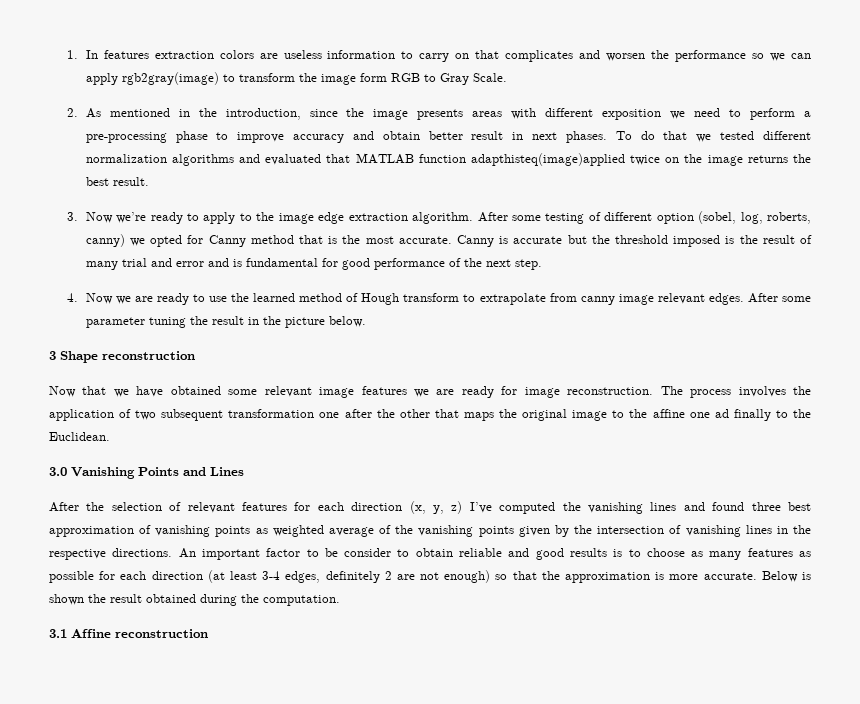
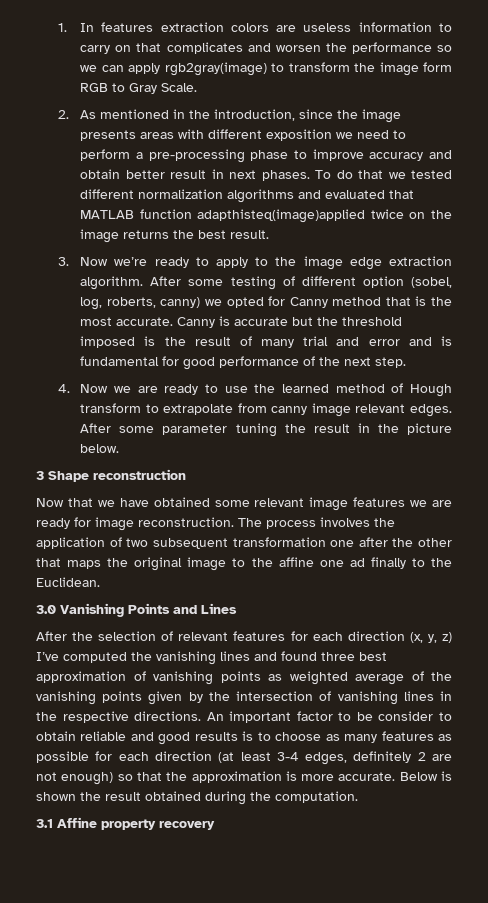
- 3.1 Affine reconstruction
+ 3.1 Affine property recovery

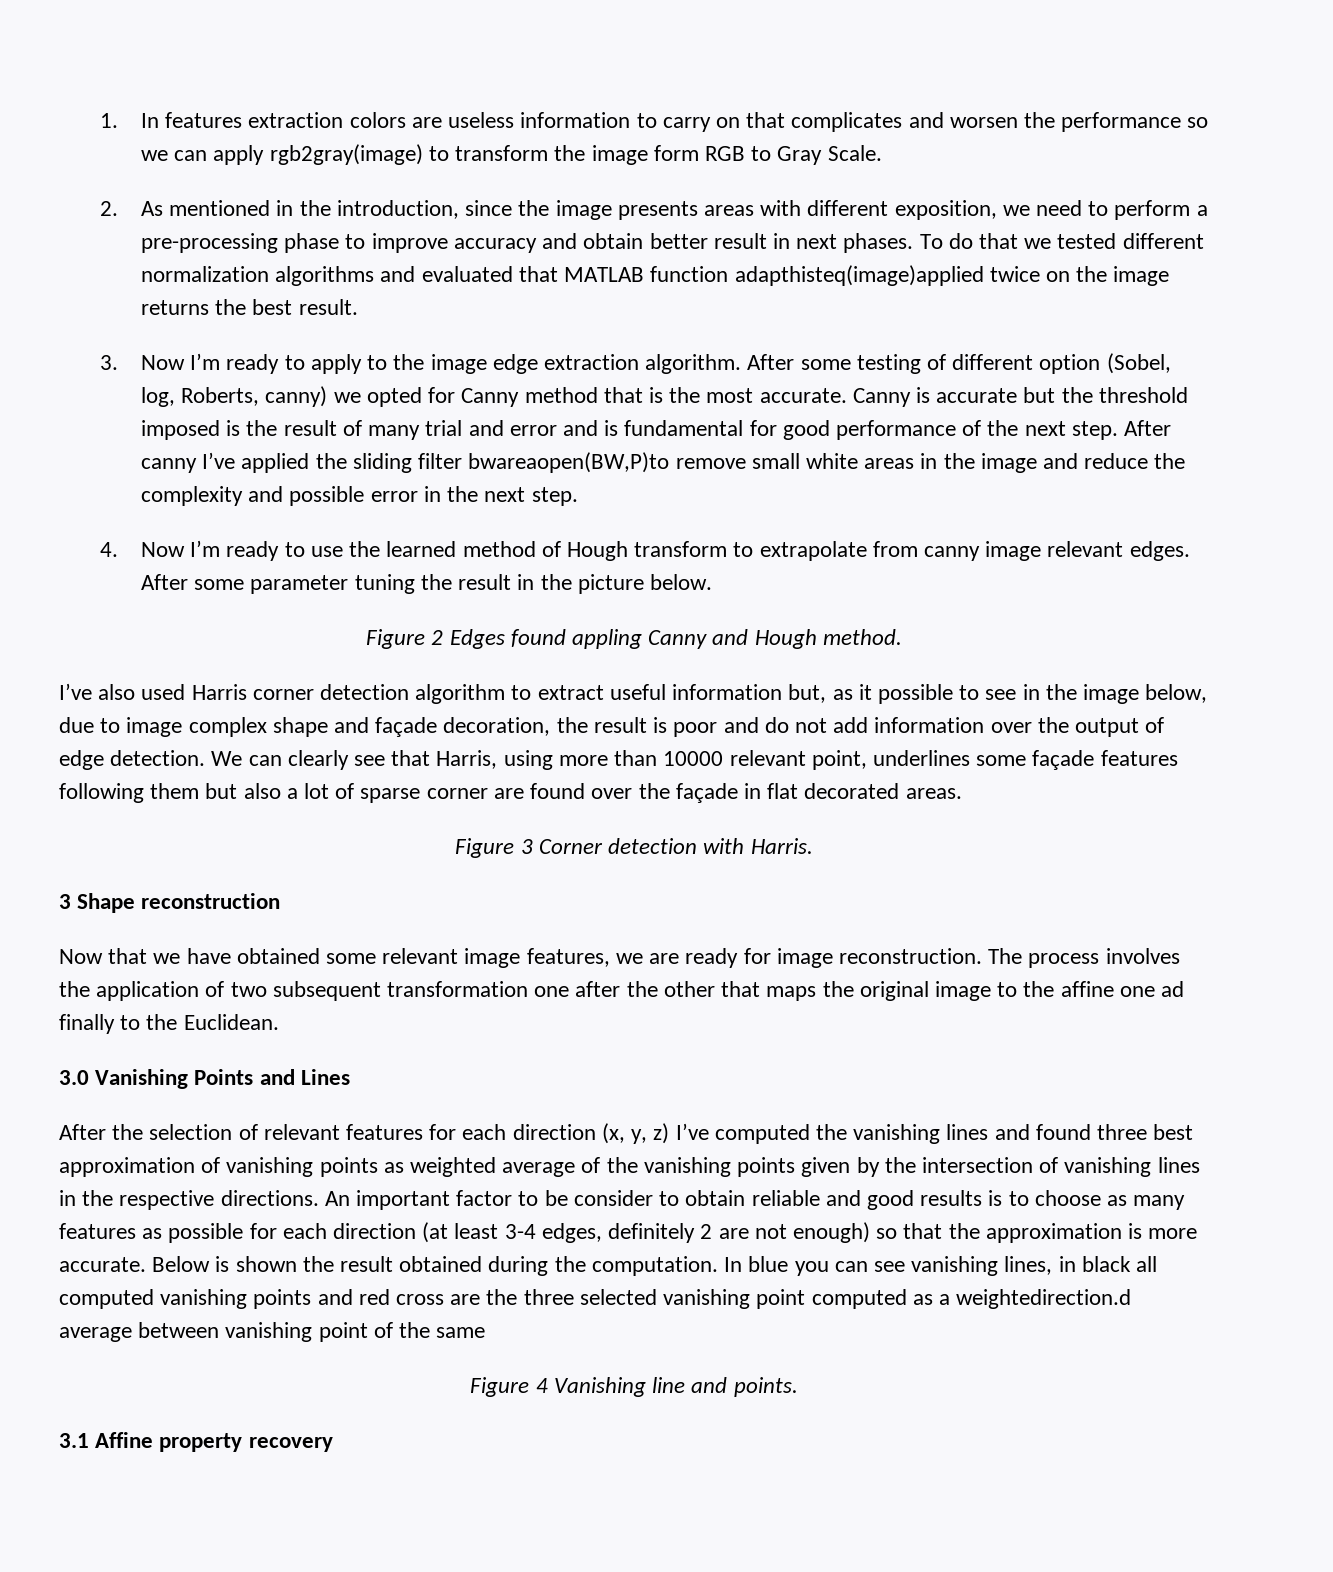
- 2. As mentioned in the introduction, since the image presents areas with different exposition we need to perform a pre-processing phase to improve accuracy and obtain better result in next phases.
+ 2. As mentioned in the introduction, since the image presents areas with different exposition, we need to perform a pre-processing phase to improve accuracy and obtain better result in next phases.
- 3. Now we’re ready to apply to the image edge extraction algorithm.
+ 3. Now I’m ready to apply to the image edge extraction algorithm.
- After some testing of different option (sobel, log, roberts, canny) we opted for Canny method that is the most accurate.
+ After some testing of different option (Sobel, log, Roberts, canny) we opted for Canny method that is the most accurate.
+ After canny I’ve applied the sliding filter bwareaopen(BW,P)to remove small white areas in the image and reduce the complexity and possible error in the next step.
- 4. Now we are ready to use the learned method of Hough transform to extrapolate from canny image relevant edges.
+ 4. Now I’m ready to use the learned method of Hough transform to extrapolate from canny image relevant edges.
+ Figure 2 Edges found appling Canny and Hough method.
+ I’ve also used Harris corner detection algorithm to extract useful information but, as it possible to see in the image below, due to image complex shape and façade decoration, the result is poor and do not add information over the output of edge detection. We can clearly see that Harris, using more than 10000 relevant point, underlines some façade features following them but also a lot of sparse corner are found over the façade in flat decorated areas.
+ Figure 3 Corner detection with Harris.
- Now that we have obtained some relevant image features we are ready for image reconstruction.
+ Now that we have obtained some relevant image features, we are ready for image reconstruction.
+ In blue you can see vanishing lines, in black all computed vanishing points and red cross are the three selected vanishing point computed as a weightedirection.d average between vanishing point of the same
+ Figure 4 Vanishing line and points.

